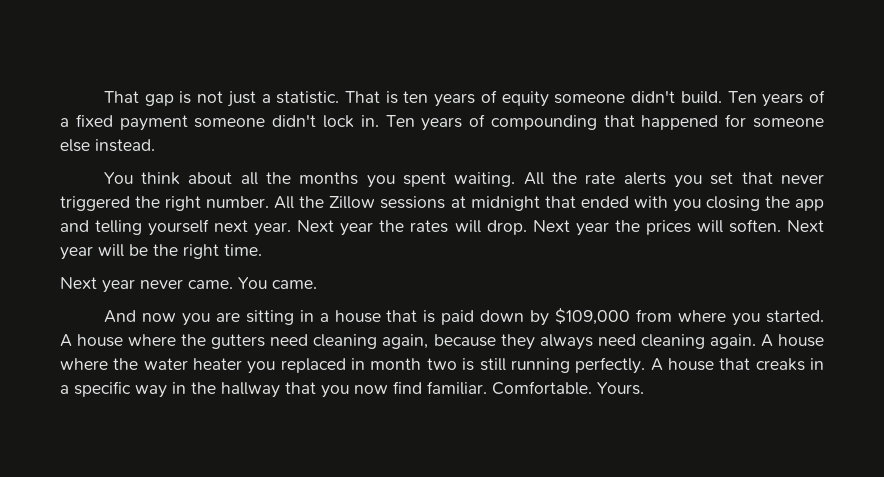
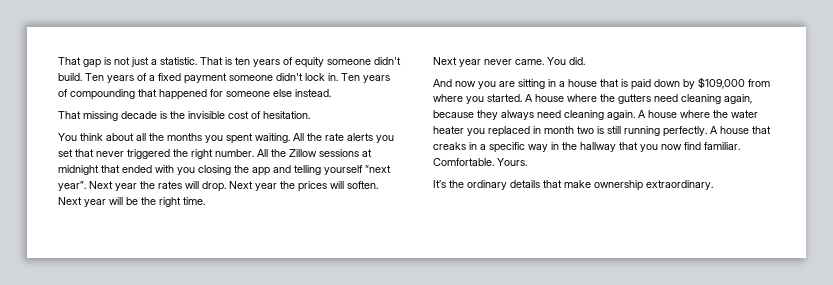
+ That missing decade is the invisible cost of hesitation.
- All the Zillow sessions at midnight that ended with you closing the app and telling yourself next year.
+ All the Zillow sessions at midnight that ended with you closing the app and telling yourself “next year”.
- You came.
+ You did.
+ It’s the ordinary details that make ownership extraordinary.

